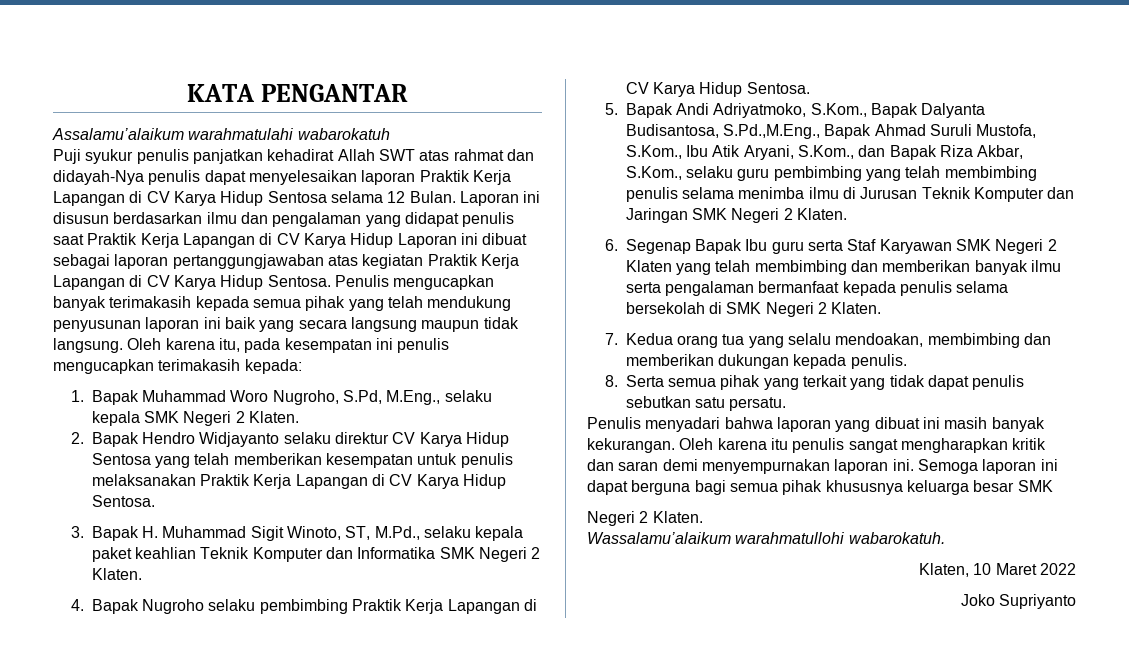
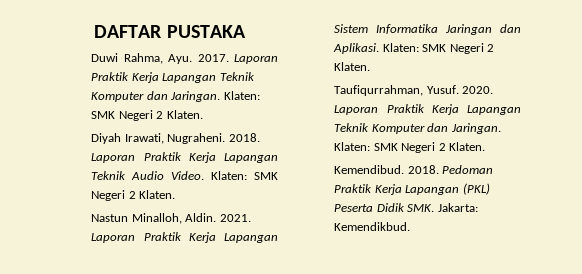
- KATA PENGANTAR
- Assalamu’alaikum warahmatulahi wabarokatuh
- Puji syukur penulis panjatkan kehadirat Allah SWT atas rahmat dan didayah-Nya penulis dapat menyelesaikan laporan Praktik Kerja Lapangan di CV Karya Hidup Sentosa selama 12 Bulan. Laporan ini disusun berdasarkan ilmu dan pengalaman yang didapat penulis saat Praktik Kerja Lapangan di CV Karya Hidup Laporan ini dibuat sebagai laporan pertanggungjawaban atas kegiatan Praktik Kerja Lapangan di CV Karya Hidup Sentosa. Penulis mengucapkan banyak terimakasih kepada semua pihak yang telah mendukung penyusunan laporan ini baik yang secara langsung maupun tidak langsung. Oleh karena itu, pada kesempatan ini penulis mengucapkan terimakasih kepada:
- 1. Bapak Muhammad Woro Nugroho, S.Pd, M.Eng., selaku kepala SMK Negeri 2 Klaten.
- 2. Bapak Hendro Widjayanto selaku direktur CV Karya Hidup Sentosa yang telah memberikan kesempatan untuk penulis melaksanakan Praktik Kerja Lapangan di CV Karya Hidup Sentosa.
- 3. Bapak H. Muhammad Sigit Winoto, ST, M.Pd., selaku kepala paket keahlian Teknik Komputer dan Informatika SMK Negeri 2 Klaten.
- 4. Bapak Nugroho selaku pembimbing Praktik Kerja Lapangan di CV Karya Hidup Sentosa.
- 5. Bapak Andi Adriyatmoko, S.Kom., Bapak Dalyanta Budisantosa, S.Pd.,M.Eng., Bapak Ahmad Suruli Mustofa, S.Kom., Ibu Atik Aryani, S.Kom., dan Bapak Riza Akbar, S.Kom., selaku guru pembimbing yang telah membimbing penulis selama menimba ilmu di Jurusan Teknik Komputer dan Jaringan SMK Negeri 2 Klaten.
- 6. Segenap Bapak Ibu guru serta Staf Karyawan SMK Negeri 2 Klaten yang telah membimbing dan memberikan banyak ilmu serta pengalaman bermanfaat kepada penulis selama bersekolah di SMK Negeri 2 Klaten.
- 7. Kedua orang tua yang selalu mendoakan, membimbing dan memberikan dukungan kepada penulis.
- 8. Serta semua pihak yang terkait yang tidak dapat penulis sebutkan satu persatu.
- Penulis menyadari bahwa laporan yang dibuat ini masih banyak kekurangan. Oleh karena itu penulis sangat mengharapkan kritik dan saran demi menyempurnakan laporan ini. Semoga laporan ini dapat berguna bagi semua pihak khususnya keluarga besar SMK
- Negeri 2 Klaten.
- Wassalamu’alaikum warahmatullohi wabarokatuh.
- Klaten, 10 Maret 2022
- Joko Supriyanto
+ DAFTAR PUSTAKA
+ Duwi Rahma, Ayu. 2017. Laporan Praktik Kerja Lapangan Teknik Komputer dan Jaringan. Klaten: SMK Negeri 2 Klaten.
+ Diyah Irawati, Nugraheni. 2018. Laporan Praktik Kerja Lapangan Teknik Audio Video. Klaten: SMK Negeri 2 Klaten.
+ Nastun Minalloh, Aldin. 2021. Laporan Praktik Kerja Lapangan Sistem Informatika Jaringan dan Aplikasi. Klaten: SMK Negeri 2 Klaten.
+ Taufiqurrahman, Yusuf. 2020. Laporan Praktik Kerja Lapangan Teknik Komputer dan Jaringan. Klaten: SMK Negeri 2 Klaten.
+ Kemendibud. 2018. Pedoman Praktik Kerja Lapangan (PKL) Peserta Didik SMK. Jakarta: Kemendikbud.

